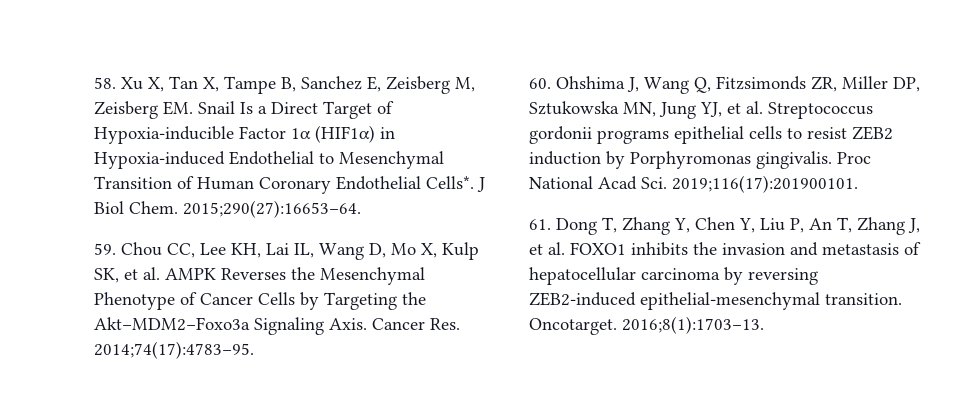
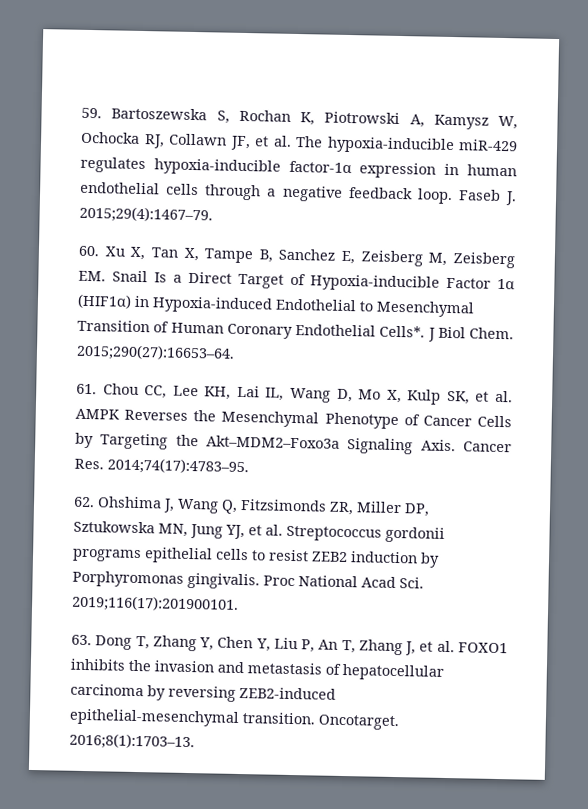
- 58. Xu X, Tan X, Tampe B, Sanchez E, Zeisberg M, Zeisberg EM. Snail Is a Direct Target of Hypoxia-inducible Factor 1α (HIF1α) in Hypoxia-induced Endothelial to Mesenchymal Transition of Human Coronary Endothelial Cells*.
+ 59. Bartoszewska S, Rochan K, Piotrowski A, Kamysz W, Ochocka RJ, Collawn JF, et al. The hypoxia‐inducible miR‐429 regulates hypoxia‐inducible factor‐1α expression in human endothelial cells through a negative feedback loop. Faseb J. 2015;29(4):1467–79.
+ 60. Xu X, Tan X, Tampe B, Sanchez E, Zeisberg M, Zeisberg EM. Snail Is a Direct Target of Hypoxia-inducible Factor 1α (HIF1α) in Hypoxia-induced Endothelial to Mesenchymal Transition of Human Coronary Endothelial Cells*.
- 59. Chou CC, Lee KH, Lai IL, Wang D, Mo X, Kulp SK, et al. AMPK Reverses the Mesenchymal Phenotype of Cancer Cells by Targeting the Akt–MDM2–Foxo3a Signaling Axis.
+ 61. Chou CC, Lee KH, Lai IL, Wang D, Mo X, Kulp SK, et al. AMPK Reverses the Mesenchymal Phenotype of Cancer Cells by Targeting the Akt–MDM2–Foxo3a Signaling Axis.
- 60. Ohshima J, Wang Q, Fitzsimonds ZR, Miller DP, Sztukowska MN, Jung YJ, et al. Streptococcus gordonii programs epithelial cells to resist ZEB2 induction by Porphyromonas gingivalis.
+ 62. Ohshima J, Wang Q, Fitzsimonds ZR, Miller DP, Sztukowska MN, Jung YJ, et al. Streptococcus gordonii programs epithelial cells to resist ZEB2 induction by Porphyromonas gingivalis.
- 61. Dong T, Zhang Y, Chen Y, Liu P, An T, Zhang J, et al. FOXO1 inhibits the invasion and metastasis of hepatocellular carcinoma by reversing ZEB2-induced epithelial-mesenchymal transition.
+ 63. Dong T, Zhang Y, Chen Y, Liu P, An T, Zhang J, et al. FOXO1 inhibits the invasion and metastasis of hepatocellular carcinoma by reversing ZEB2-induced epithelial-mesenchymal transition.

